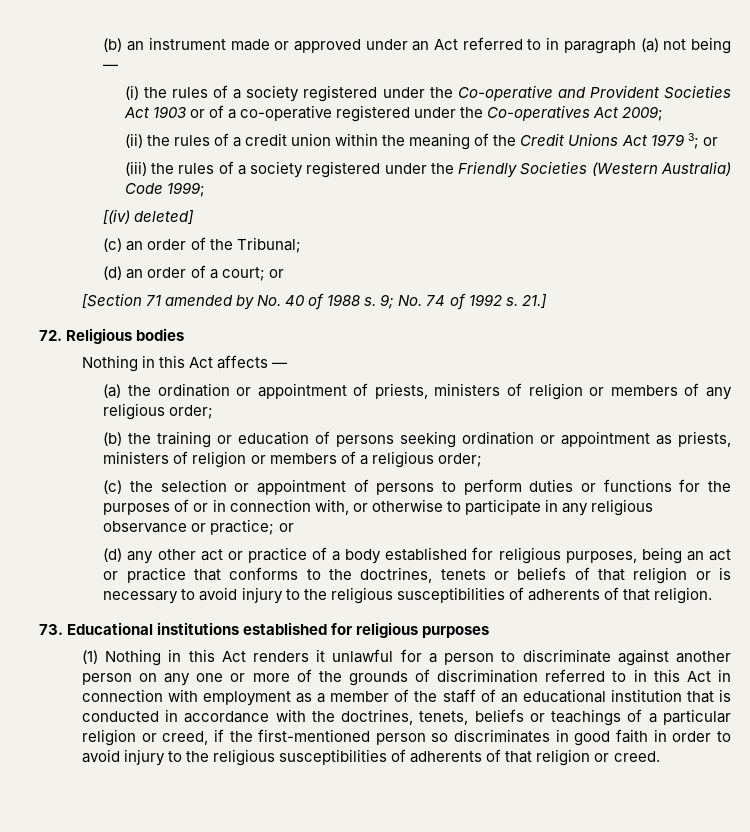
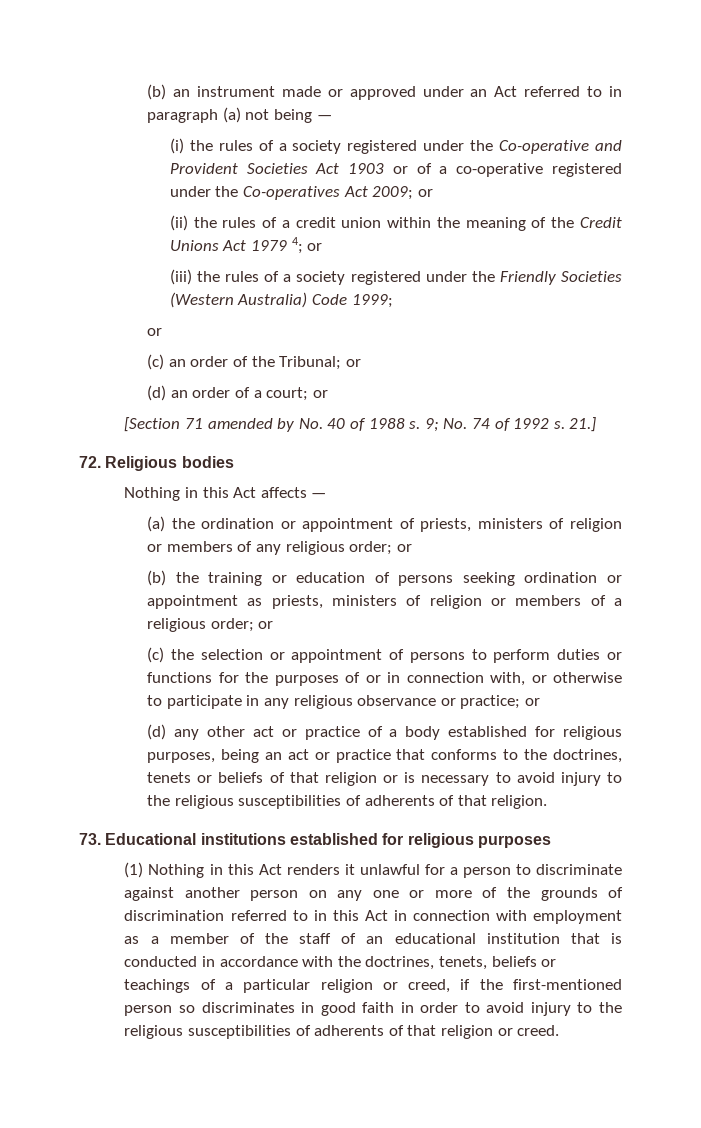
- (i) the rules of a society registered under the Co-operative and Provident Societies Act 1903 or of a co-operative registered under the Co-operatives Act 2009;
+ (i) the rules of a society registered under the Co-operative and Provident Societies Act 1903 or of a co-operative registered under the Co-operatives Act 2009; or
- (ii) the rules of a credit union within the meaning of the Credit Unions Act 1979 3; or
+ (ii) the rules of a credit union within the meaning of the Credit Unions Act 1979 4; or
  (iii) the rules of a society registered under the Friendly Societies (Western Australia) Code 1999;
- [(iv) deleted]
+ or
- (c) an order of the Tribunal;
+ (c) an order of the Tribunal; or
- (a) the ordination or appointment of priests, ministers of religion or members of any religious order;
+ (a) the ordination or appointment of priests, ministers of religion or members of any religious order; or
- (b) the training or education of persons seeking ordination or appointment as priests, ministers of religion or members of a religious order;
+ (b) the training or education of persons seeking ordination or appointment as priests, ministers of religion or members of a religious order; or

